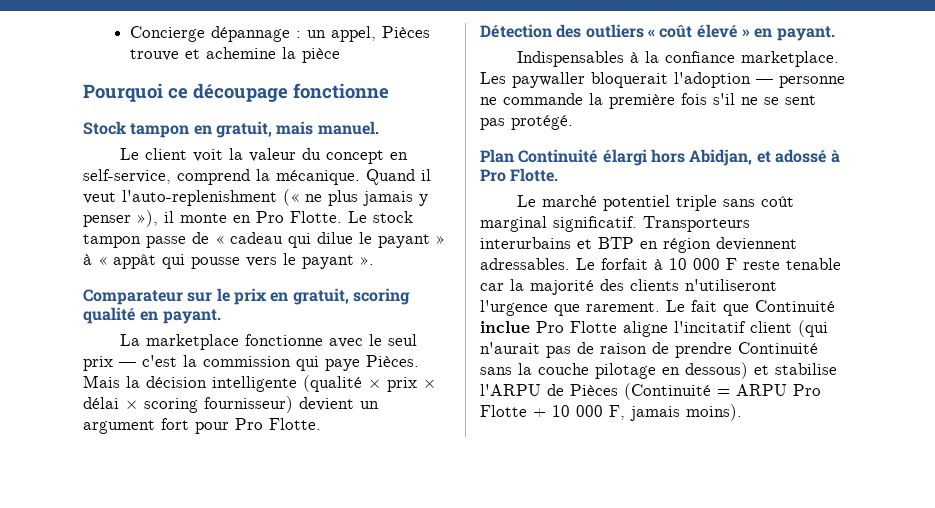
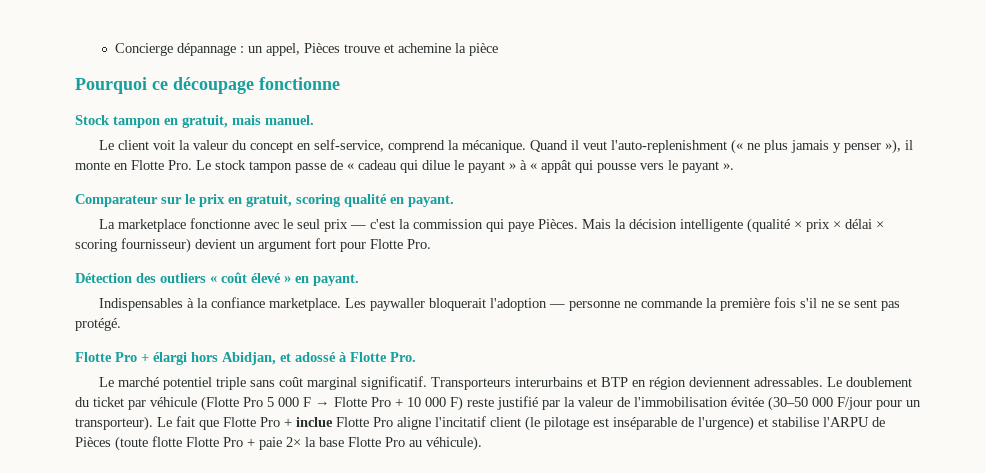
- Quand il veut l'auto-replenishment (« ne plus jamais y penser »), il monte en Pro Flotte. Le stock tampon passe de « cadeau qui dilue le payant » à « appât qui pousse vers le payant ».
+ Quand il veut l'auto-replenishment (« ne plus jamais y penser »), il monte en Flotte Pro. Le stock tampon passe de « cadeau qui dilue le payant » à « appât qui pousse vers le payant ».
- Mais la décision intelligente (qualité × prix × délai × scoring fournisseur) devient un argument fort pour Pro Flotte.
+ Mais la décision intelligente (qualité × prix × délai × scoring fournisseur) devient un argument fort pour Flotte Pro.
- Plan Continuité élargi hors Abidjan, et adossé à Pro Flotte.
+ Flotte Pro + élargi hors Abidjan, et adossé à Flotte Pro.
- Le forfait à 10 000 F reste tenable car la majorité des clients n'utiliseront l'urgence que rarement. Le fait que Continuité inclue Pro Flotte aligne l'incitatif client (qui n'aurait pas de raison de prendre Continuité sans la couche pilotage en dessous) et stabilise l'ARPU de Pièces (Continuité = ARPU Pro Flotte + 10 000 F, jamais moins).
+ Le doublement du ticket par véhicule (Flotte Pro 5 000 F → Flotte Pro + 10 000 F) reste justifié par la valeur de l'immobilisation évitée (30–50 000 F/jour pour un transporteur). Le fait que Flotte Pro + inclue Flotte Pro aligne l'incitatif client (le pilotage est inséparable de l'urgence) et stabilise l'ARPU de Pièces (toute flotte Flotte Pro + paie 2× la base Flotte Pro au véhicule).

